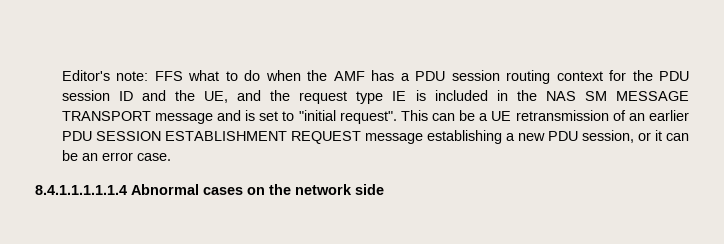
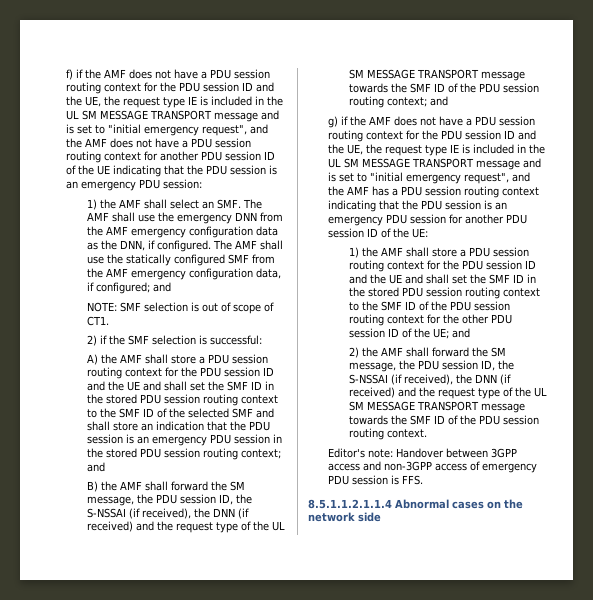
- Editor's note: FFS what to do when the AMF has a PDU session routing context for the PDU session ID and the UE, and the request type IE is included in the NAS SM MESSAGE TRANSPORT message and is set to "initial request". This can be a UE retransmission of an earlier PDU SESSION ESTABLISHMENT REQUEST message establishing a new PDU session, or it can be an error case.
- 8.4.1.1.1.1.1.4 Abnormal cases on the network side
+ f) if the AMF does not have a PDU session routing context for the PDU session ID and the UE, the request type IE is included in the UL SM MESSAGE TRANSPORT message and is set to "initial emergency request", and the AMF does not have a PDU session routing context for another PDU session ID of the UE indicating that the PDU session is an emergency PDU session:
+ 1) the AMF shall select an SMF. The AMF shall use the emergency DNN from the AMF emergency configuration data as the DNN, if configured. The AMF shall use the statically configured SMF from the AMF emergency configuration data, if configured; and
+ NOTE: SMF selection is out of scope of CT1.
+ 2) if the SMF selection is successful:
+ A) the AMF shall store a PDU session routing context for the PDU session ID and the UE and shall set the SMF ID in the stored PDU session routing context to the SMF ID of the selected SMF and shall store an indication that the PDU session is an emergency PDU session in the stored PDU session routing context; and
+ B) the AMF shall forward the SM message, the PDU session ID, the S-NSSAI (if received), the DNN (if received) and the request type of the UL SM MESSAGE TRANSPORT message towards the SMF ID of the PDU session routing context; and
+ g) if the AMF does not have a PDU session routing context for the PDU session ID and the UE, the request type IE is included in the UL SM MESSAGE TRANSPORT message and is set to "initial emergency request", and the AMF has a PDU session routing context indicating that the PDU session is an emergency PDU session for another PDU session ID of the UE:
+ 1) the AMF shall store a PDU session routing context for the PDU session ID and the UE and shall set the SMF ID in the stored PDU session routing context to the SMF ID of the PDU session routing context for the other PDU session ID of the UE; and
+ 2) the AMF shall forward the SM message, the PDU session ID, the S-NSSAI (if received), the DNN (if received) and the request type of the UL SM MESSAGE TRANSPORT message towards the SMF ID of the PDU session routing context.
+ Editor's note: Handover between 3GPP access and non-3GPP access of emergency PDU session is FFS.
+ 8.5.1.1.2.1.1.4 Abnormal cases on the network side

